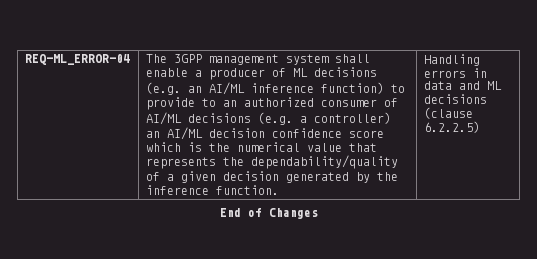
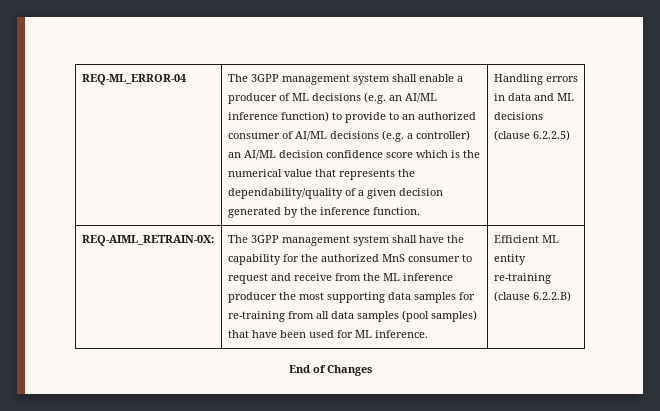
+ REQ-AIML_RETRAIN-0X: | The 3GPP management system shall have the capability for the authorized MnS consumer to request and receive from the ML inference producer the most supporting data samples for re-training from all data samples (pool samples) that have been used for ML inference. | Efficient ML entity re-training (clause 6.2.2.B)

